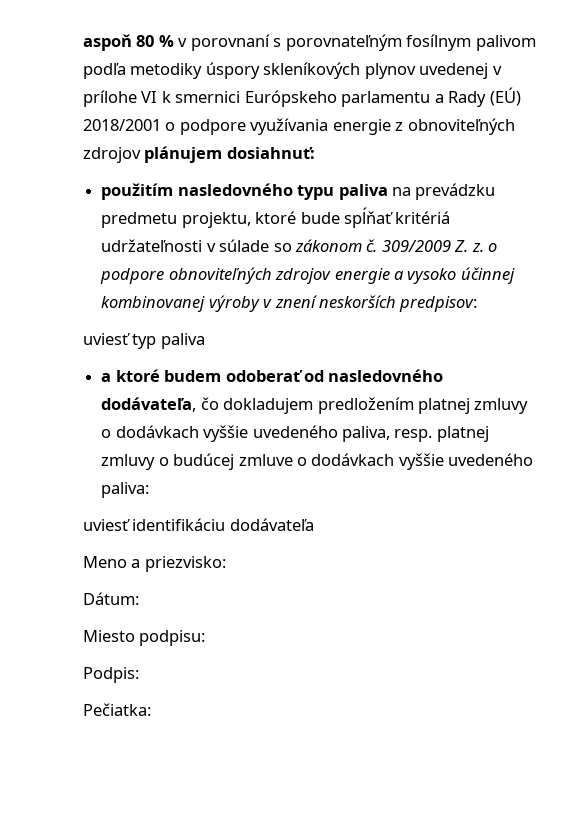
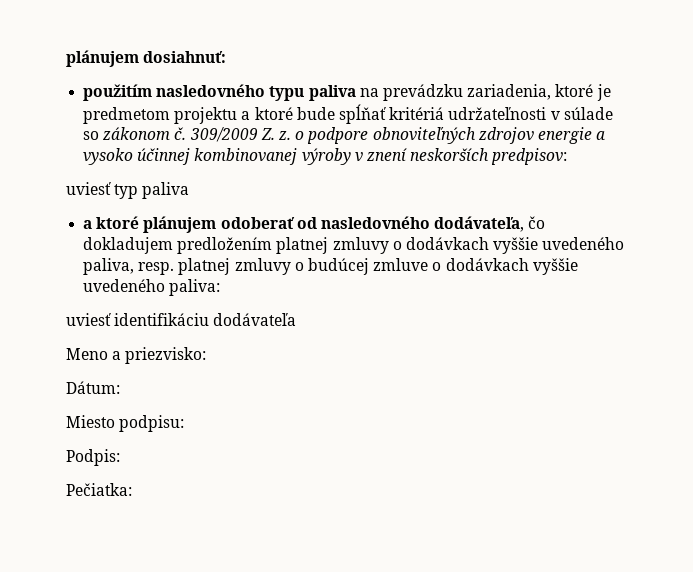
- aspoň 80 % v porovnaní s porovnateľným fosílnym palivom podľa metodiky úspory skleníkových plynov uvedenej v prílohe VI k smernici Európskeho parlamentu a Rady (EÚ) 2018/2001 o podpore využívania energie z obnoviteľných zdrojov plánujem dosiahnuť:
+ plánujem dosiahnuť:
- použitím nasledovného typu paliva na prevádzku predmetu projektu, ktoré bude spĺňať kritériá udržateľnosti v súlade so zákonom č.
+ použitím nasledovného typu paliva na prevádzku zariadenia, ktoré je predmetom projektu a ktoré bude spĺňať kritériá udržateľnosti v súlade so zákonom č.
- a ktoré budem odoberať od nasledovného dodávateľa, čo dokladujem predložením platnej zmluvy o dodávkach vyššie uvedeného paliva, resp. platnej zmluvy o budúcej zmluve o dodávkach vyššie uvedeného paliva:
+ a ktoré plánujem odoberať od nasledovného dodávateľa, čo dokladujem predložením platnej zmluvy o dodávkach vyššie uvedeného paliva, resp. platnej zmluvy o budúcej zmluve o dodávkach vyššie uvedeného paliva:

